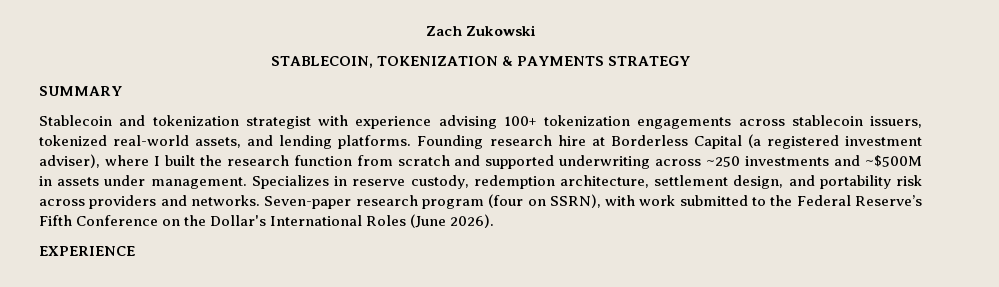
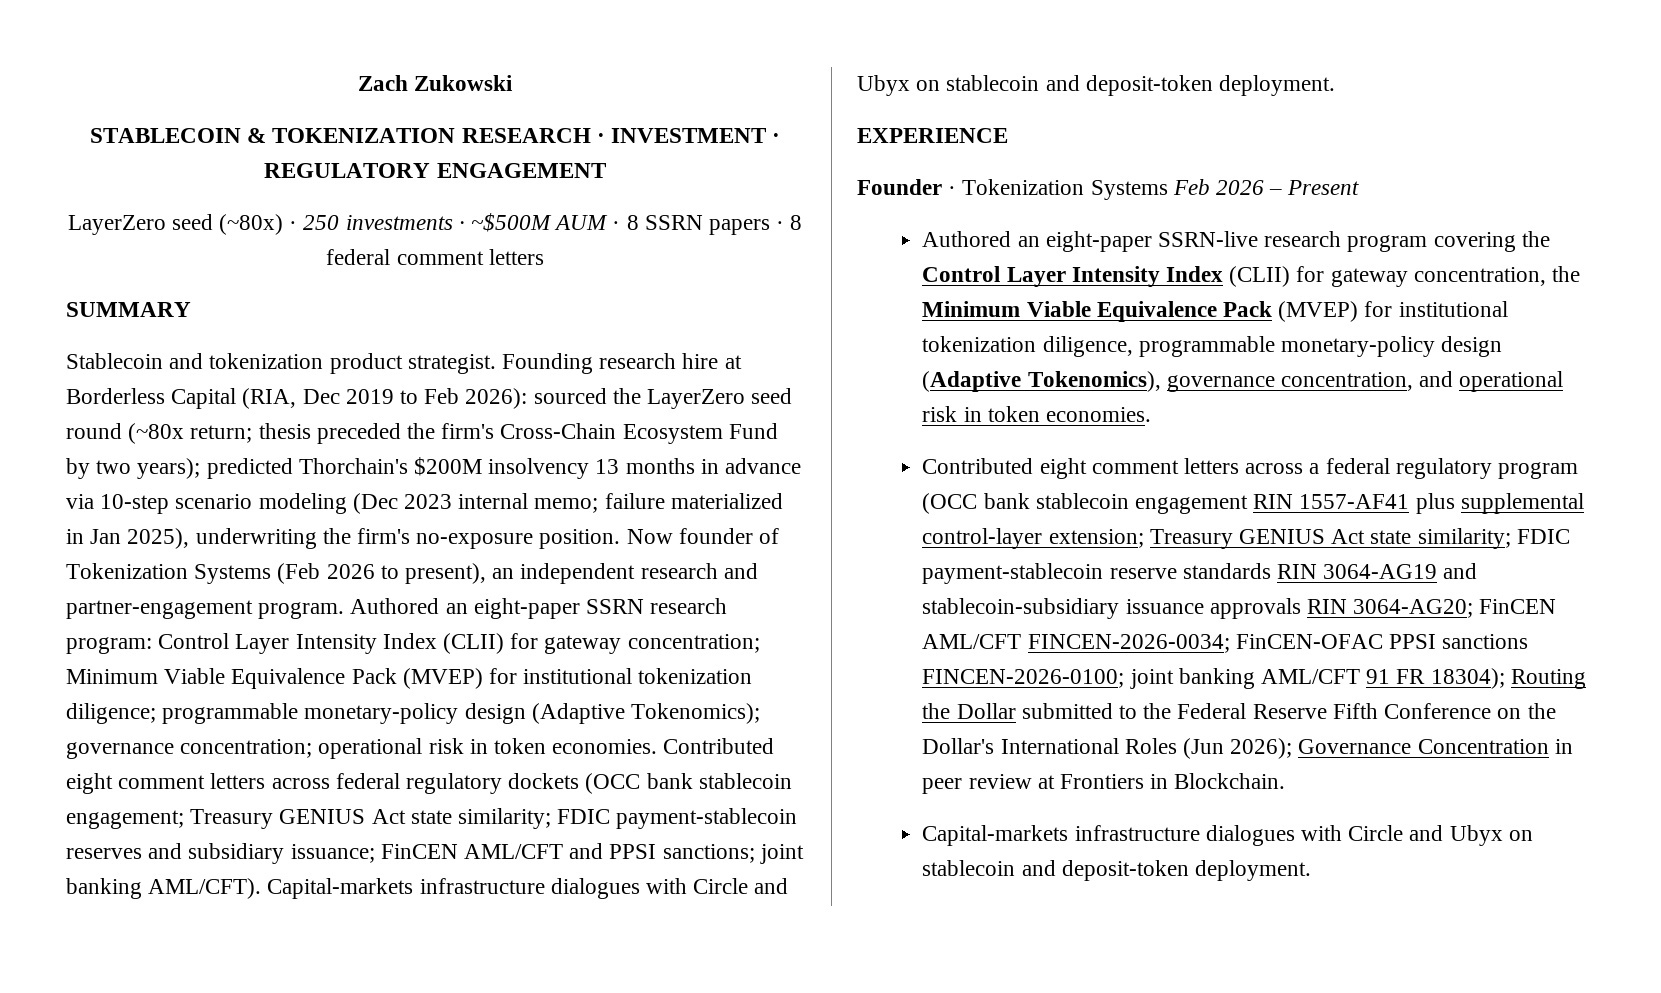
- STABLECOIN, TOKENIZATION & PAYMENTS STRATEGY
+ STABLECOIN & TOKENIZATION RESEARCH · INVESTMENT · REGULATORY ENGAGEMENT
+ LayerZero seed (~80x) · 250 investments · ~$500M AUM · 8 SSRN papers · 8 federal comment letters
  SUMMARY
- Stablecoin and tokenization strategist with experience advising 100+ tokenization engagements across stablecoin issuers, tokenized real-world assets, and lending platforms.
+ Stablecoin and tokenization product strategist.
- Founding research hire at Borderless Capital (a registered investment adviser), where I built the research function from scratch and supported underwriting across ~250 investments and ~$500M in assets under management. Specializes in reserve custody, redemption architecture, settlement design, and portability risk across providers and networks. Seven-paper research program (four on SSRN), with work submitted to the Federal Reserve’s Fifth Conference on the Dollar's International Roles (June 2026).
+ Founding research hire at Borderless Capital (RIA, Dec 2019 to Feb 2026): sourced the LayerZero seed round (~80x return; thesis preceded the firm's Cross-Chain Ecosystem Fund by two years); predicted Thorchain's $200M insolvency 13 months in advance via 10-step scenario modeling (Dec 2023 internal memo; failure materialized in Jan 2025), underwriting the firm's no-exposure position. Now founder of Tokenization Systems (Feb 2026 to present), an independent research and partner-engagement program. Authored an eight-paper SSRN research program: Control Layer Intensity Index (CLII) for gateway concentration; Minimum Viable Equivalence Pack (MVEP) for institutional tokenization diligence; programmable monetary-policy design (Adaptive Tokenomics); governance concentration; operational risk in token economies. Contributed eight comment letters across federal regulatory dockets (OCC bank stablecoin engagement; Treasury GENIUS Act state similarity; FDIC payment-stablecoin reserves and subsidiary issuance; FinCEN AML/CFT and PPSI sanctions; joint banking AML/CFT). Capital-markets infrastructure dialogues with Circle and Ubyx on stablecoin and deposit-token deployment.
  EXPERIENCE
+ Founder · Tokenization Systems Feb 2026 – Present
+ Authored an eight-paper SSRN-live research program covering the Control Layer Intensity Index (CLII) for gateway concentration, the Minimum Viable Equivalence Pack (MVEP) for institutional tokenization diligence, programmable monetary-policy design (Adaptive Tokenomics), governance concentration, and operational risk in token economies.
+ Contributed eight comment letters across a federal regulatory program (OCC bank stablecoin engagement RIN 1557-AF41 plus supplemental control-layer extension; Treasury GENIUS Act state similarity; FDIC payment-stablecoin reserve standards RIN 3064-AG19 and stablecoin-subsidiary issuance approvals RIN 3064-AG20; FinCEN AML/CFT FINCEN-2026-0034; FinCEN-OFAC PPSI sanctions FINCEN-2026-0100; joint banking AML/CFT 91 FR 18304); Routing the Dollar submitted to the Federal Reserve Fifth Conference on the Dollar's International Roles (Jun 2026); Governance Concentration in peer review at Frontiers in Blockchain.
+ Capital-markets infrastructure dialogues with Circle and Ubyx on stablecoin and deposit-token deployment.

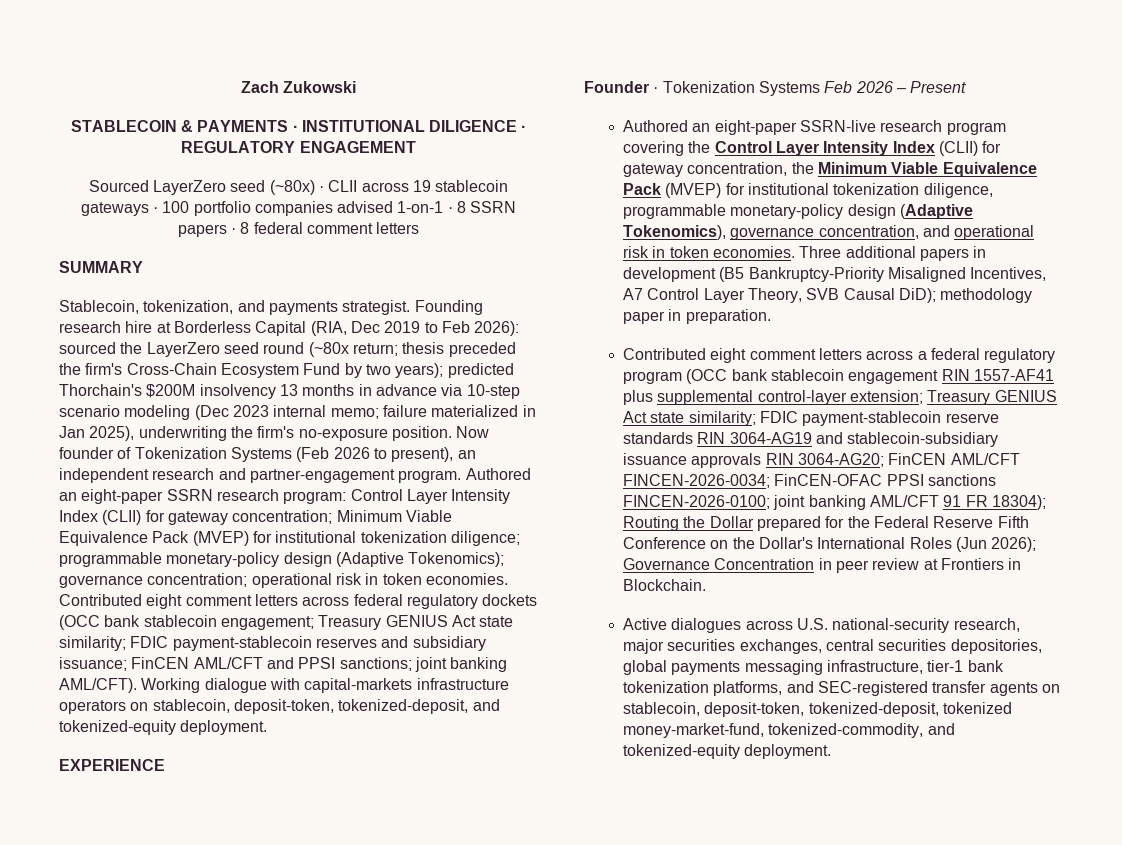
- STABLECOIN & TOKENIZATION RESEARCH · INVESTMENT · REGULATORY ENGAGEMENT
+ STABLECOIN & PAYMENTS · INSTITUTIONAL DILIGENCE · REGULATORY ENGAGEMENT
- LayerZero seed (~80x) · 250 investments · ~$500M AUM · 8 SSRN papers · 8 federal comment letters
+ Sourced LayerZero seed (~80x) · CLII across 19 stablecoin gateways · 100 portfolio companies advised 1-on-1 · 8 SSRN papers · 8 federal comment letters
- Stablecoin and tokenization product strategist.
+ Stablecoin, tokenization, and payments strategist.
- Contributed eight comment letters across federal regulatory dockets (OCC bank stablecoin engagement; Treasury GENIUS Act state similarity; FDIC payment-stablecoin reserves and subsidiary issuance; FinCEN AML/CFT and PPSI sanctions; joint banking AML/CFT). Capital-markets infrastructure dialogues with Circle and Ubyx on stablecoin and deposit-token deployment.
+ Contributed eight comment letters across federal regulatory dockets (OCC bank stablecoin engagement; Treasury GENIUS Act state similarity; FDIC payment-stablecoin reserves and subsidiary issuance; FinCEN AML/CFT and PPSI sanctions; joint banking AML/CFT). Working dialogue with capital-markets infrastructure operators on stablecoin, deposit-token, tokenized-deposit, and tokenized-equity deployment.
+ Three additional papers in development (B5 Bankruptcy-Priority Misaligned Incentives, A7 Control Layer Theory, SVB Causal DiD); methodology paper in preparation.
- Routing the Dollar submitted to the Federal Reserve Fifth Conference on the Dollar's International Roles (Jun 2026);
+ Routing the Dollar prepared for the Federal Reserve Fifth Conference on the Dollar's International Roles (Jun 2026);
  Governance Concentration in peer review at Frontiers in Blockchain.
- Capital-markets infrastructure dialogues with Circle and Ubyx on stablecoin and deposit-token deployment.
+ Active dialogues across U.S. national-security research, major securities exchanges, central securities depositories, global payments messaging infrastructure, tier-1 bank tokenization platforms, and SEC-registered transfer agents on stablecoin, deposit-token, tokenized-deposit, tokenized money-market-fund, tokenized-commodity, and tokenized-equity deployment.

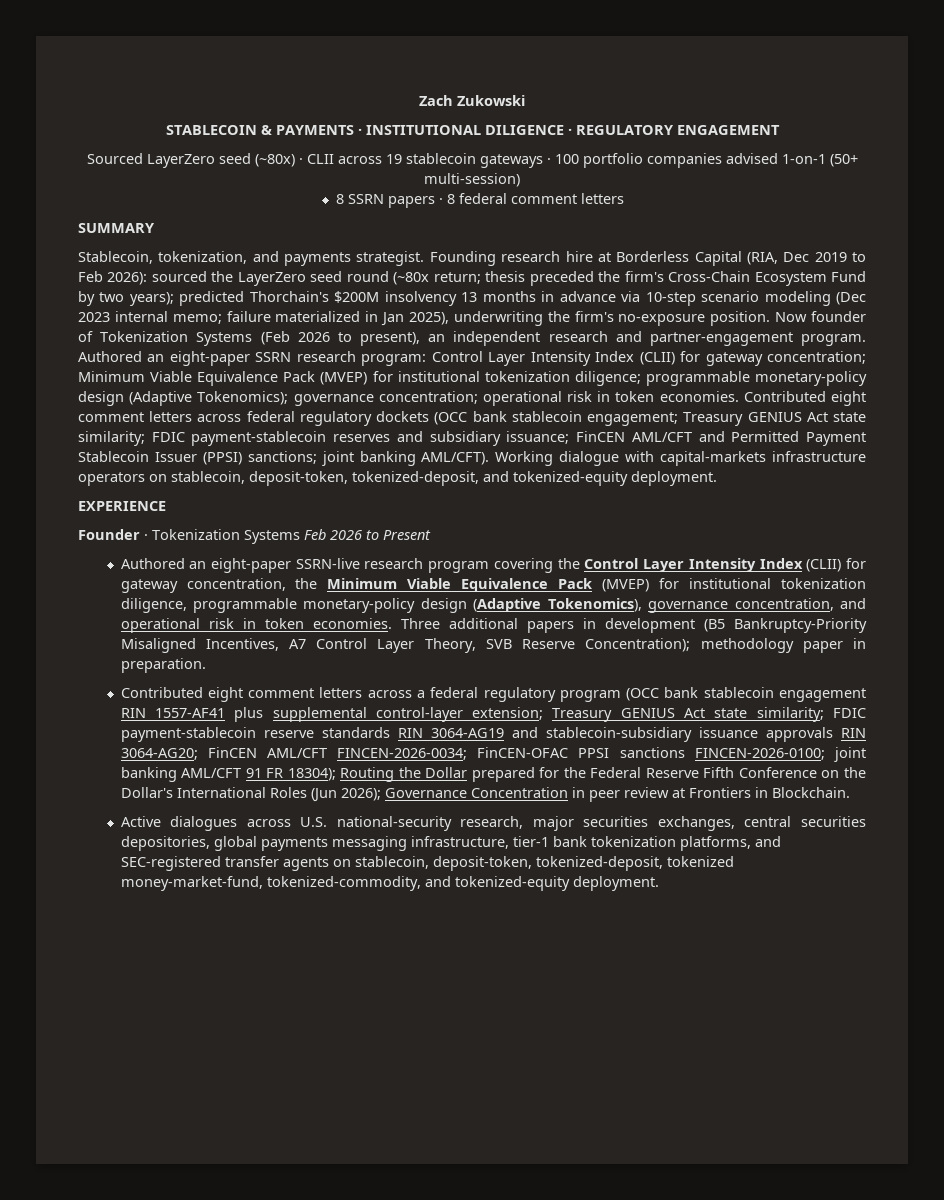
- Sourced LayerZero seed (~80x) · CLII across 19 stablecoin gateways · 100 portfolio companies advised 1-on-1 · 8 SSRN papers · 8 federal comment letters
+ Sourced LayerZero seed (~80x) · CLII across 19 stablecoin gateways · 100 portfolio companies advised 1-on-1 (50+ multi-session)
+ 8 SSRN papers · 8 federal comment letters
- Contributed eight comment letters across federal regulatory dockets (OCC bank stablecoin engagement; Treasury GENIUS Act state similarity; FDIC payment-stablecoin reserves and subsidiary issuance; FinCEN AML/CFT and PPSI sanctions; joint banking AML/CFT).
+ Contributed eight comment letters across federal regulatory dockets (OCC bank stablecoin engagement; Treasury GENIUS Act state similarity; FDIC payment-stablecoin reserves and subsidiary issuance; FinCEN AML/CFT and Permitted Payment Stablecoin Issuer (PPSI) sanctions; joint banking AML/CFT).
- Founder · Tokenization Systems Feb 2026 – Present
+ Founder · Tokenization Systems Feb 2026 to Present
- Three additional papers in development (B5 Bankruptcy-Priority Misaligned Incentives, A7 Control Layer Theory, SVB Causal DiD); methodology paper in preparation.
+ Three additional papers in development (B5 Bankruptcy-Priority Misaligned Incentives, A7 Control Layer Theory, SVB Reserve Concentration); methodology paper in preparation.

